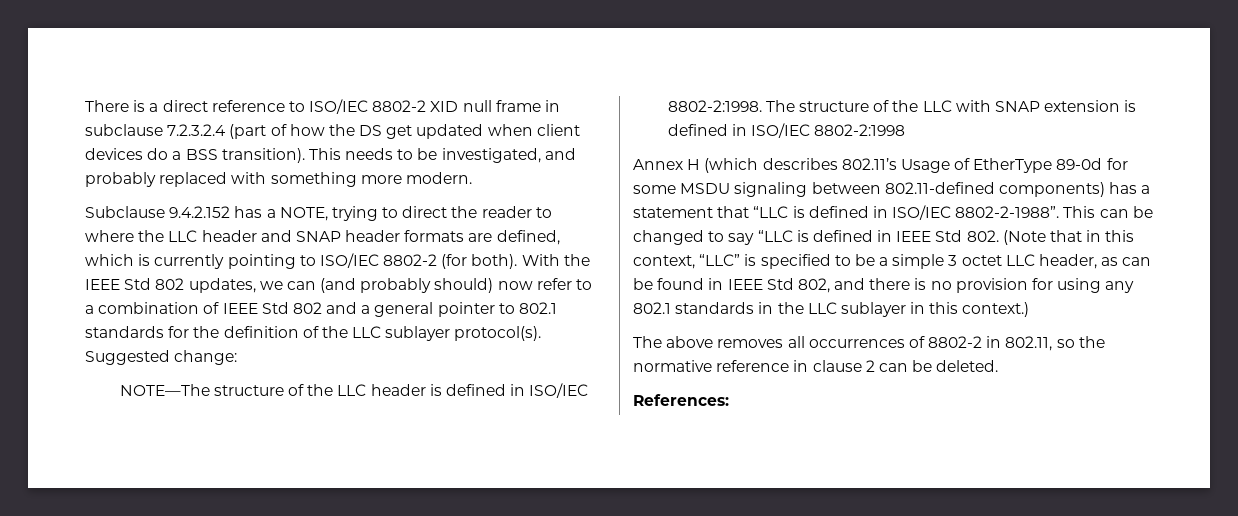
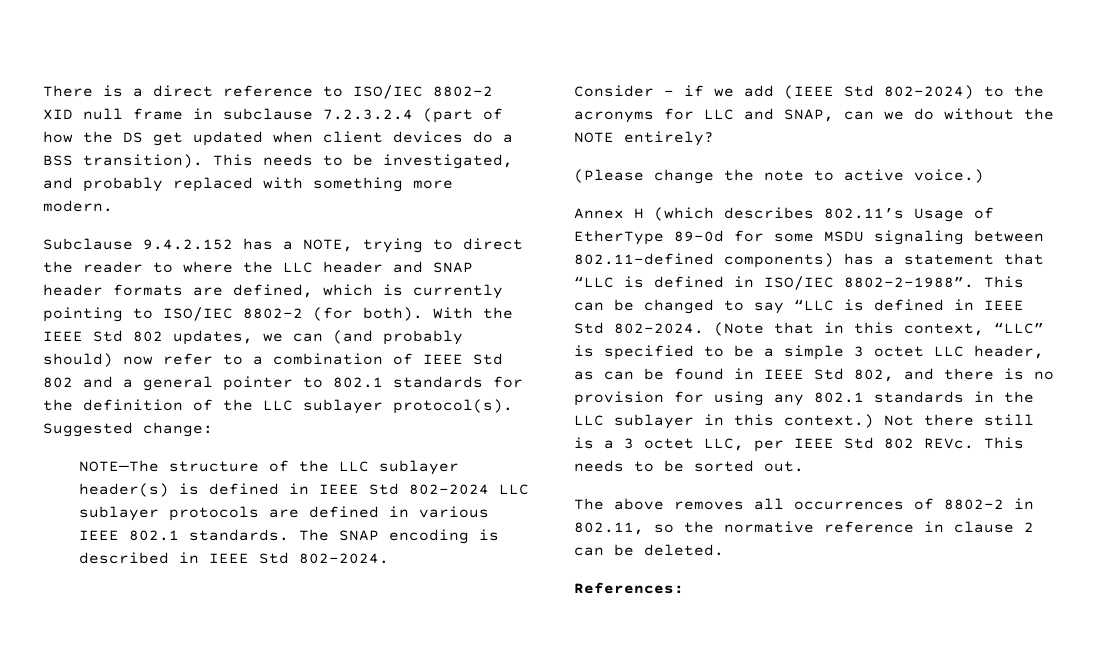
- NOTE—The structure of the LLC header is defined in ISO/IEC 8802-2:1998. The structure of the LLC with SNAP extension is defined in ISO/IEC 8802-2:1998
+ NOTE—The structure of the LLC sublayer header(s) is defined in IEEE Std 802-2024 LLC sublayer protocols are defined in various IEEE 802.1 standards. The SNAP encoding is described in IEEE Std 802-2024.
+ Consider – if we add (IEEE Std 802-2024) to the acronyms for LLC and SNAP, can we do without the NOTE entirely?
+ (Please change the note to active voice.)
- This can be changed to say “LLC is defined in IEEE Std 802. (Note that in this context, “LLC” is specified to be a simple 3 octet LLC header, as can be found in IEEE Std 802, and there is no provision for using any 802.1 standards in the LLC sublayer in this context.)
+ This can be changed to say “LLC is defined in IEEE Std 802-2024. (Note that in this context, “LLC” is specified to be a simple 3 octet LLC header, as can be found in IEEE Std 802, and there is no provision for using any 802.1 standards in the LLC sublayer in this context.) Not there still is a 3 octet LLC, per IEEE Std 802 REVc. This needs to be sorted out.

